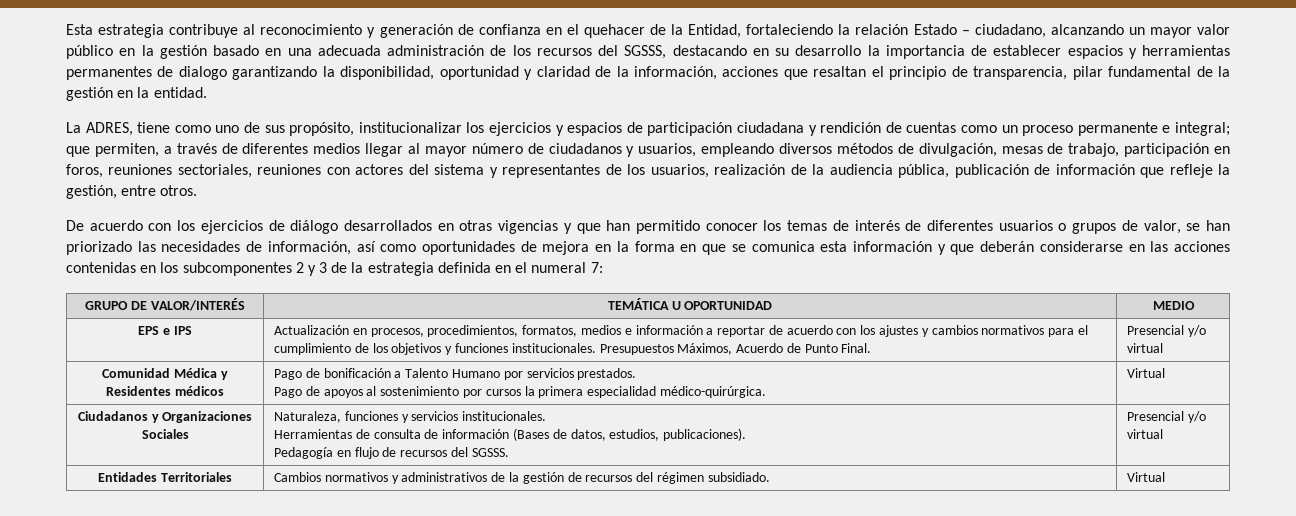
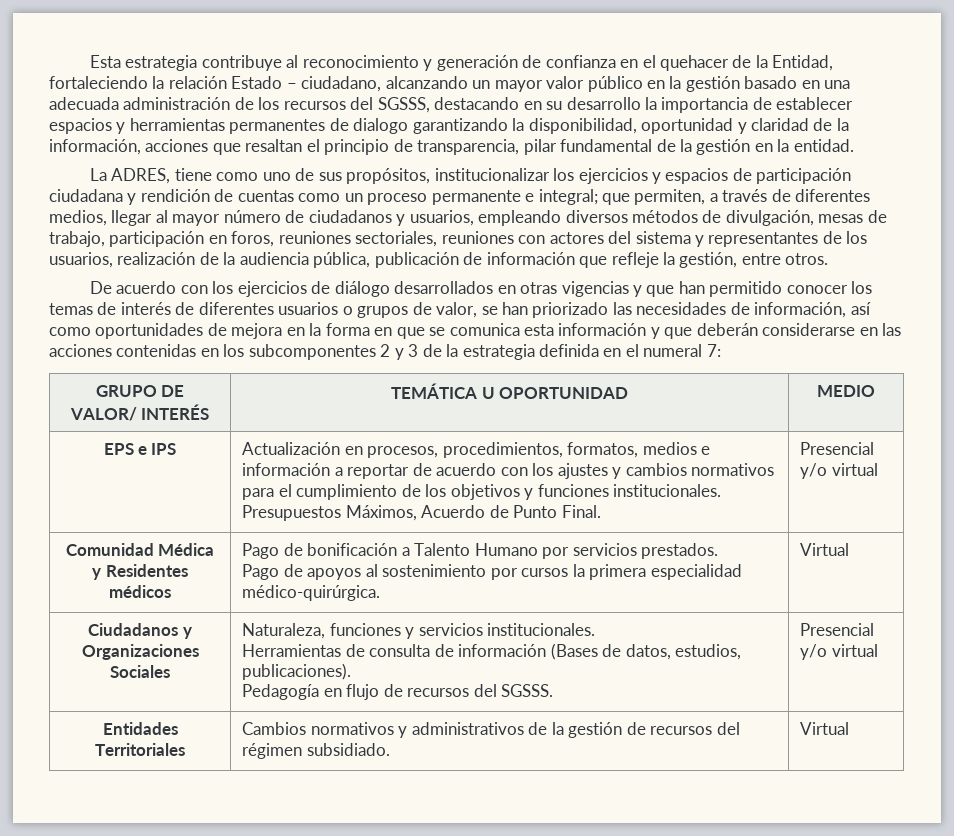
- La ADRES, tiene como uno de sus propósito, institucionalizar los ejercicios y espacios de participación ciudadana y rendición de cuentas como un proceso permanente e integral;
+ La ADRES, tiene como uno de sus propósitos, institucionalizar los ejercicios y espacios de participación ciudadana y rendición de cuentas como un proceso permanente e integral;
- que permiten, a través de diferentes medios llegar al mayor número de ciudadanos y usuarios, empleando diversos métodos de divulgación, mesas de trabajo, participación en foros, reuniones sectoriales, reuniones con actores del sistema y representantes de los usuarios, realización de la audiencia pública, publicación de información que refleje la gestión, entre otros.
+ que permiten, a través de diferentes medios, llegar al mayor número de ciudadanos y usuarios, empleando diversos métodos de divulgación, mesas de trabajo, participación en foros, reuniones sectoriales, reuniones con actores del sistema y representantes de los usuarios, realización de la audiencia pública, publicación de información que refleje la gestión, entre otros.
- GRUPO DE VALOR/INTERÉS | TEMÁTICA U OPORTUNIDAD | MEDIO
+ GRUPO DE VALOR/ INTERÉS | TEMÁTICA U OPORTUNIDAD | MEDIO

